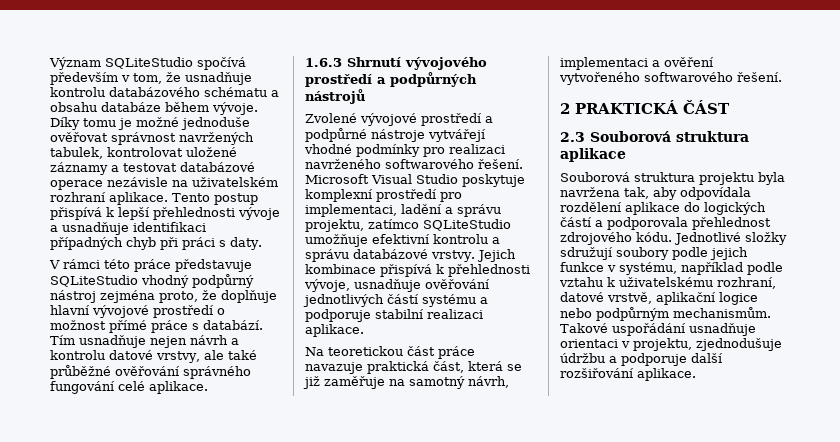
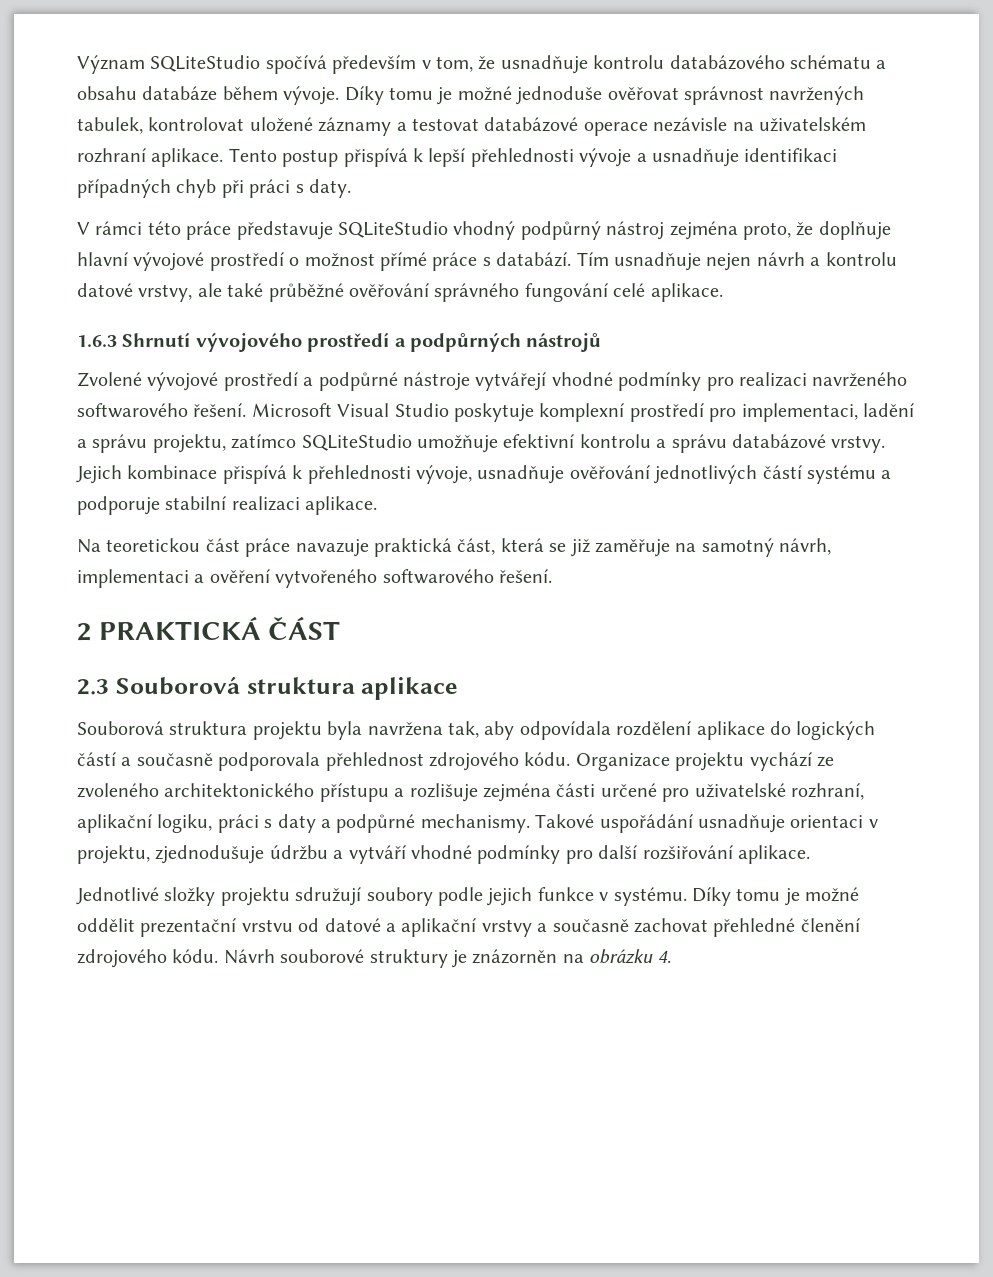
- Souborová struktura projektu byla navržena tak, aby odpovídala rozdělení aplikace do logických částí a podporovala přehlednost zdrojového kódu.
+ Souborová struktura projektu byla navržena tak, aby odpovídala rozdělení aplikace do logických částí a současně podporovala přehlednost zdrojového kódu.
- Jednotlivé složky sdružují soubory podle jejich funkce v systému, například podle vztahu k uživatelskému rozhraní, datové vrstvě, aplikační logice nebo podpůrným mechanismům.
+ Organizace projektu vychází ze zvoleného architektonického přístupu a rozlišuje zejména části určené pro uživatelské rozhraní, aplikační logiku, práci s daty a podpůrné mechanismy.
- Takové uspořádání usnadňuje orientaci v projektu, zjednodušuje údržbu a podporuje další rozšiřování aplikace.
+ Takové uspořádání usnadňuje orientaci v projektu, zjednodušuje údržbu a vytváří vhodné podmínky pro další rozšiřování aplikace.
+ Jednotlivé složky projektu sdružují soubory podle jejich funkce v systému. Díky tomu je možné oddělit prezentační vrstvu od datové a aplikační vrstvy a současně zachovat přehledné členění zdrojového kódu. Návrh souborové struktury je znázorněn na obrázku 4.

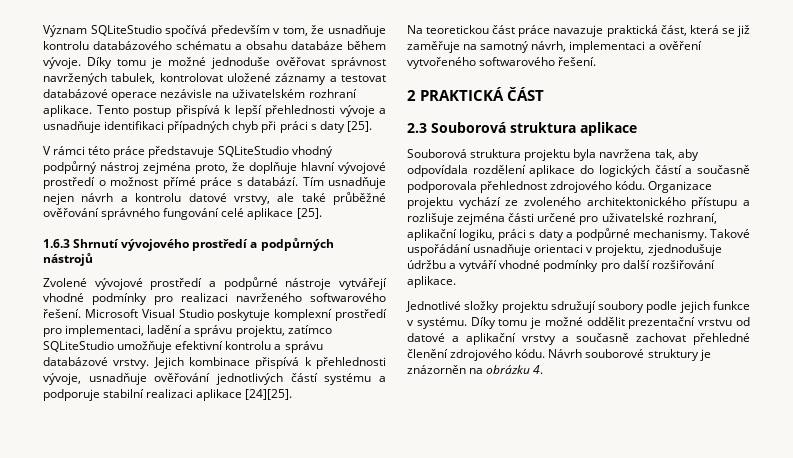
- Tento postup přispívá k lepší přehlednosti vývoje a usnadňuje identifikaci případných chyb při práci s daty.
+ Tento postup přispívá k lepší přehlednosti vývoje a usnadňuje identifikaci případných chyb při práci s daty [25].
- Tím usnadňuje nejen návrh a kontrolu datové vrstvy, ale také průběžné ověřování správného fungování celé aplikace.
+ Tím usnadňuje nejen návrh a kontrolu datové vrstvy, ale také průběžné ověřování správného fungování celé aplikace [25].
- Jejich kombinace přispívá k přehlednosti vývoje, usnadňuje ověřování jednotlivých částí systému a podporuje stabilní realizaci aplikace.
+ Jejich kombinace přispívá k přehlednosti vývoje, usnadňuje ověřování jednotlivých částí systému a podporuje stabilní realizaci aplikace [24][25].

